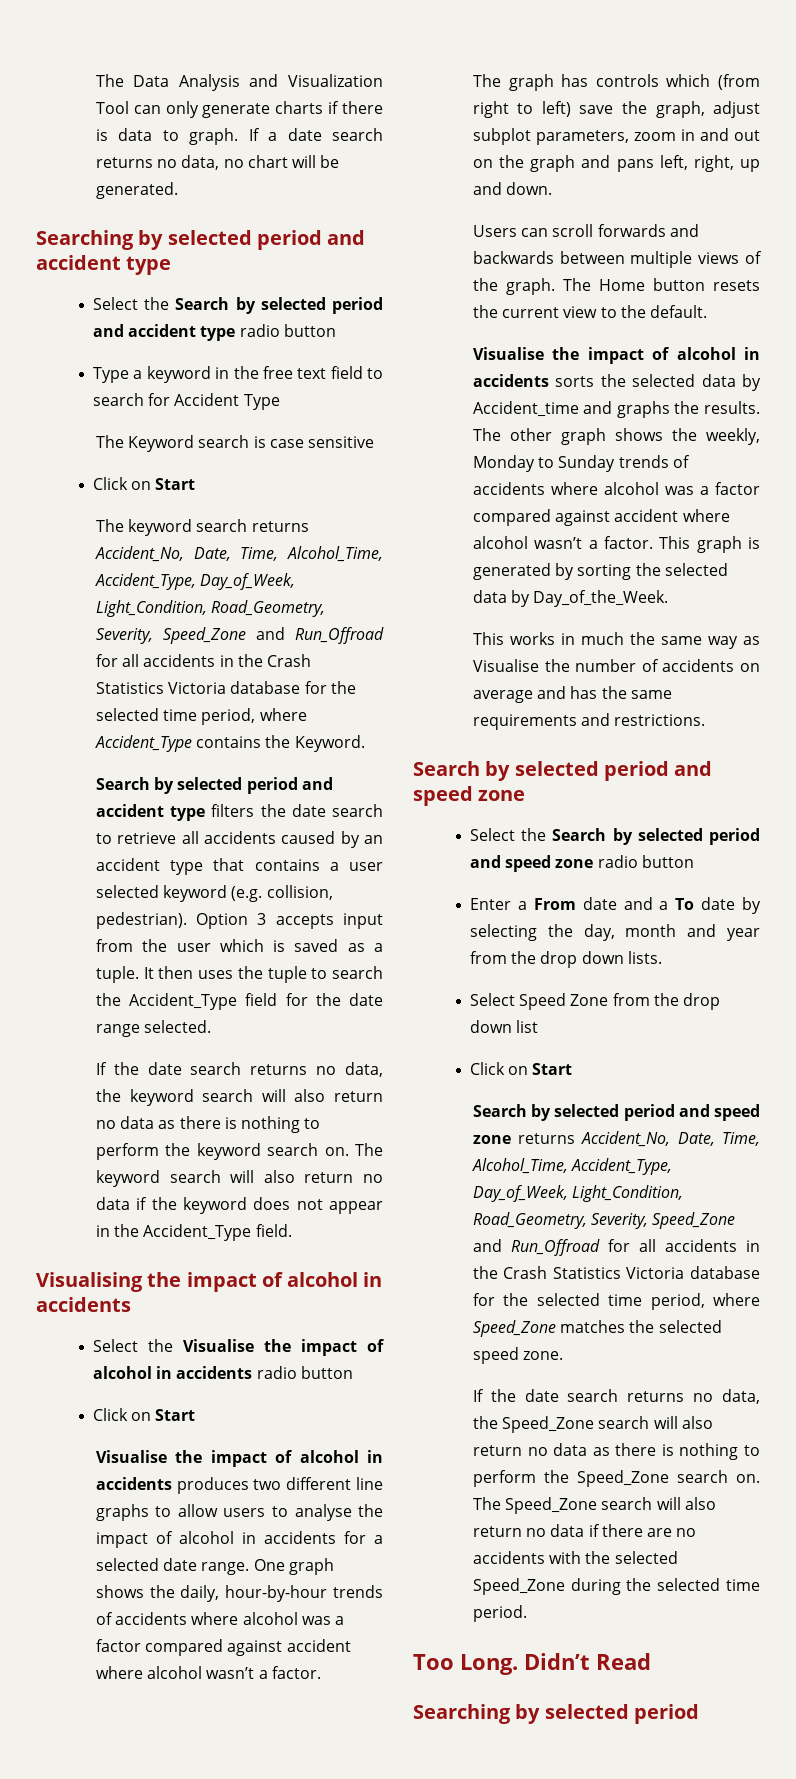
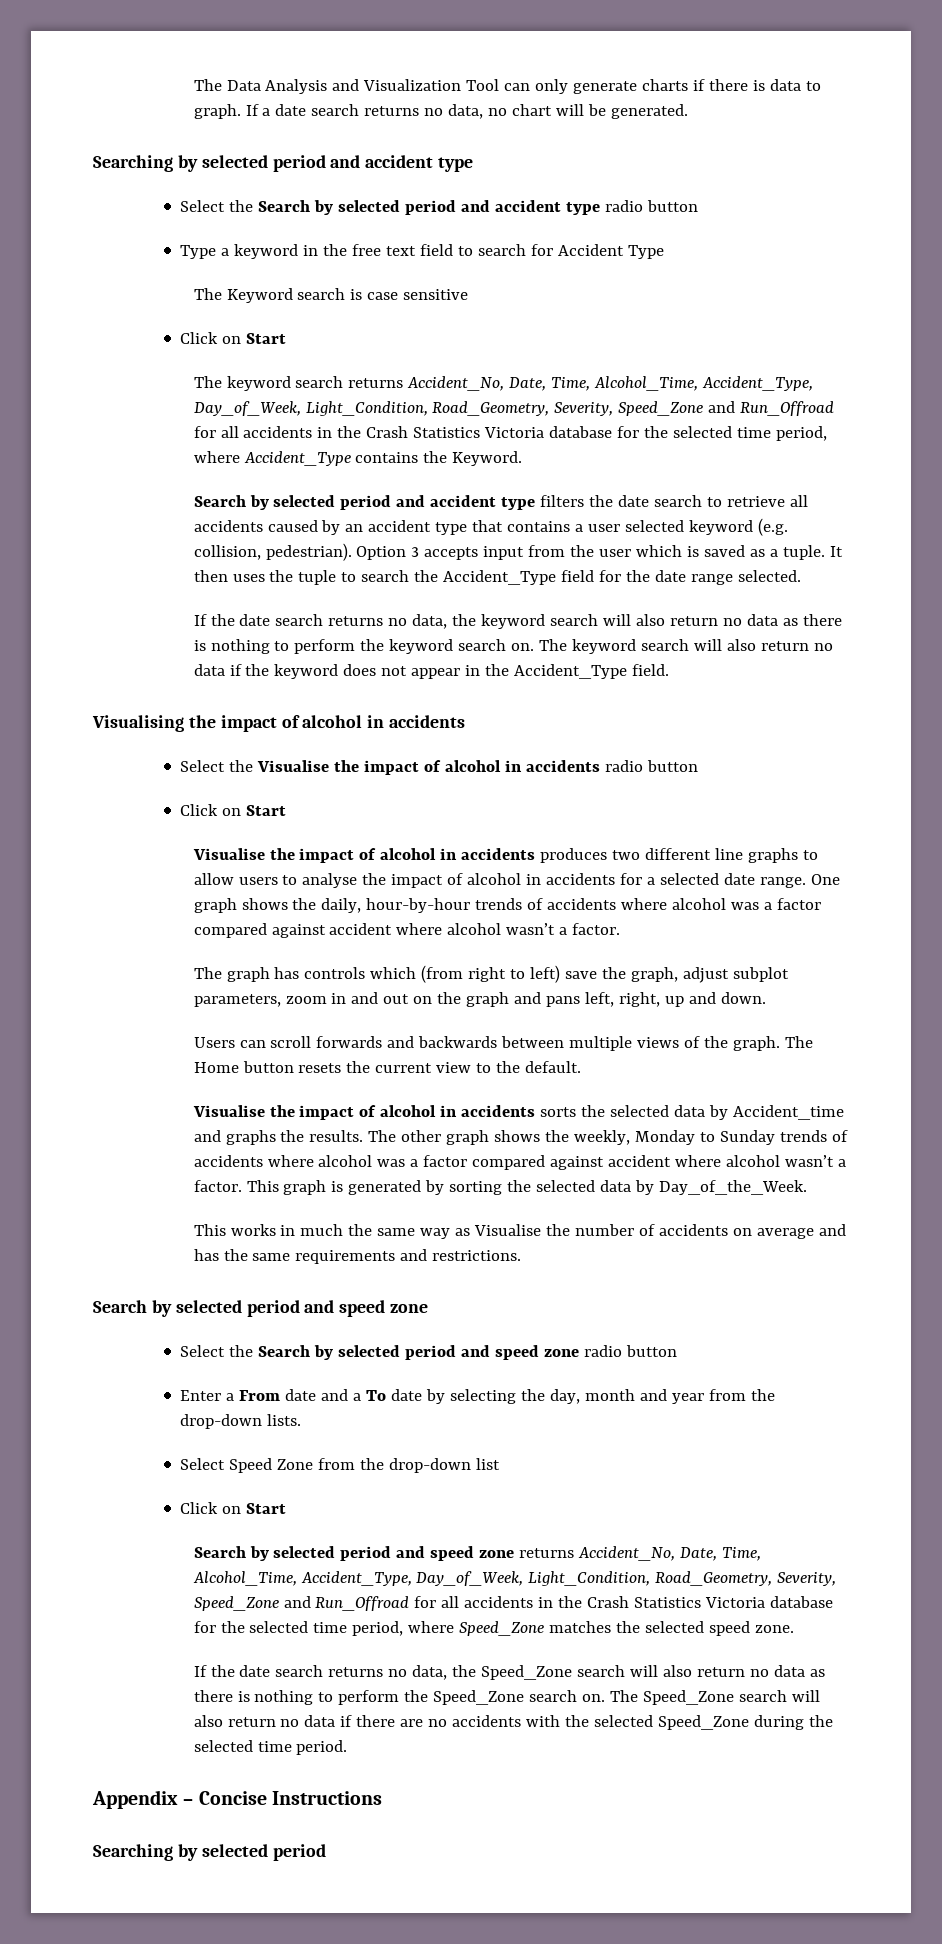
- Enter a From date and a To date by selecting the day, month and year from the drop down lists.
+ Enter a From date and a To date by selecting the day, month and year from the drop-down lists.
- Select Speed Zone from the drop down list
+ Select Speed Zone from the drop-down list
- Too Long. Didn’t Read
+ Appendix – Concise Instructions

